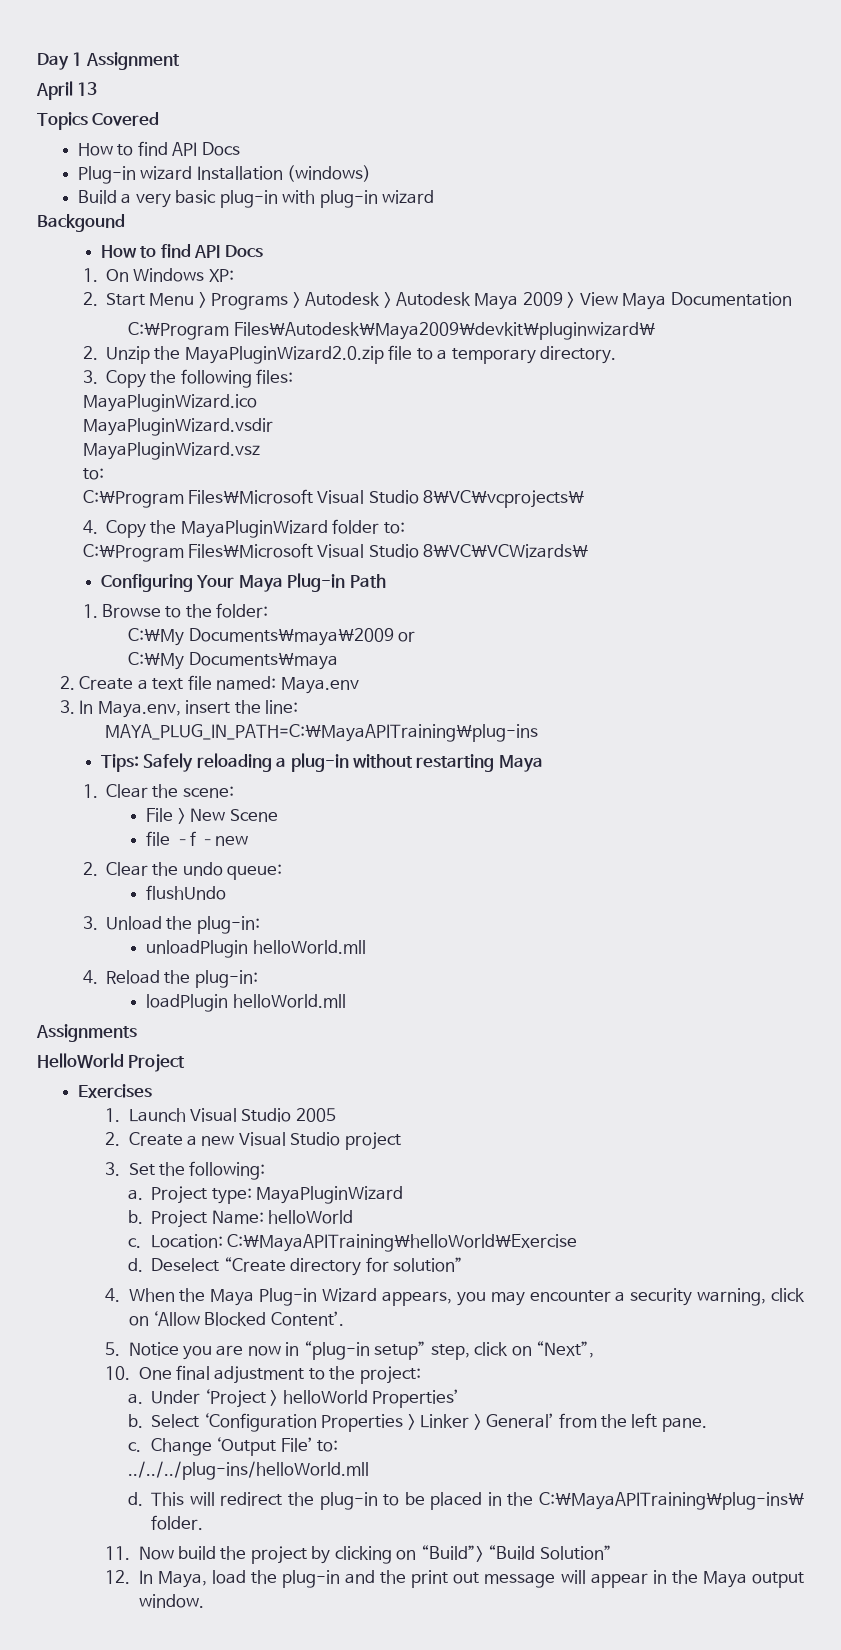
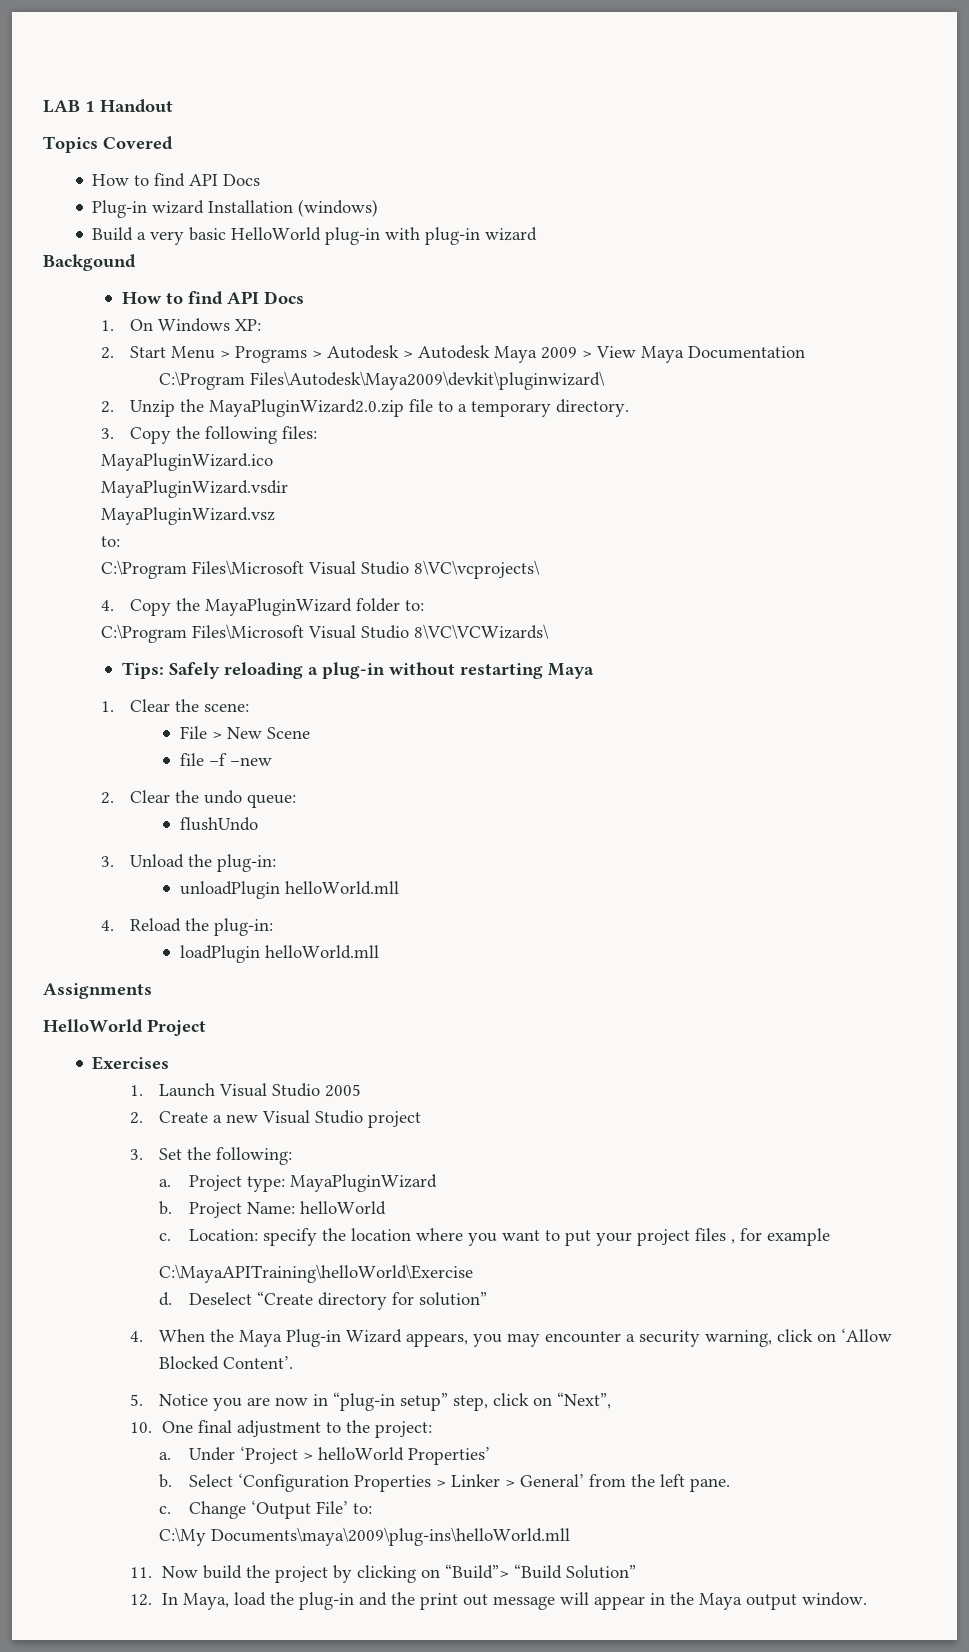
- Day 1 Assignment
- April 13
+ LAB 1 Handout
- Build a very basic plug-in with plug-in wizard
+ Build a very basic HelloWorld plug-in with plug-in wizard
- Configuring Your Maya Plug-in Path
- 1. Browse to the folder:
- C:\My Documents\maya\2009 or
- C:\My Documents\maya
- 2. Create a text file named: Maya.env
- 3. In Maya.env, insert the line:
- MAYA_PLUG_IN_PATH=C:\MayaAPITraining\plug-ins
- Location: C:\MayaAPITraining\helloWorld\Exercise
+ Location: specify the location where you want to put your project files , for example
+ C:\MayaAPITraining\helloWorld\Exercise
- ../../../plug-ins/helloWorld.mll
- d. This will redirect the plug-in to be placed in the C:\MayaAPITraining\plug-ins\ folder.
+ C:\My Documents\maya\2009\plug-ins\helloWorld.mll

